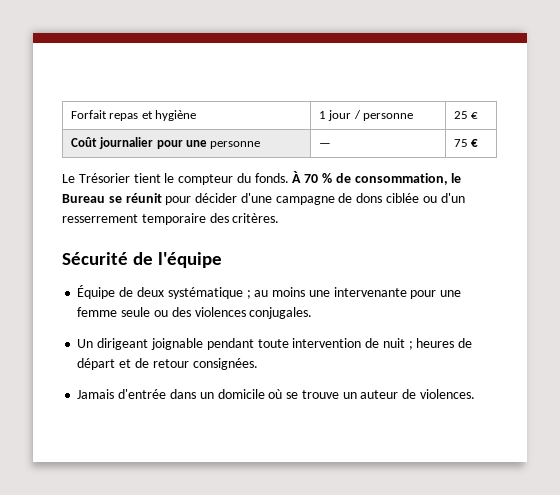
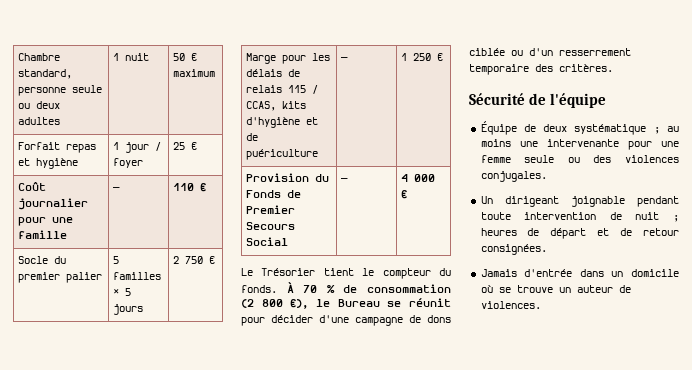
+ Chambre standard, personne seule ou deux adultes | 1 nuit | 50 € maximum
- Forfait repas et hygiène | 1 jour / personne | 25 €
+ Forfait repas et hygiène | 1 jour / foyer | 25 €
- Coût journalier pour une personne | — | 75 €
+ Coût journalier pour une famille | — | 110 €
+ Socle du premier palier | 5 familles × 5 jours | 2 750 €
+ Marge pour les délais de relais 115 / CCAS, kits d'hygiène et de puériculture | — | 1 250 €
+ Provision du Fonds de Premier Secours Social | — | 4 000 €
- À 70 % de consommation, le Bureau se réunit pour décider d'une campagne de dons ciblée ou d'un resserrement temporaire des critères.
+ À 70 % de consommation (2 800 €), le Bureau se réunit pour décider d'une campagne de dons ciblée ou d'un resserrement temporaire des critères.

